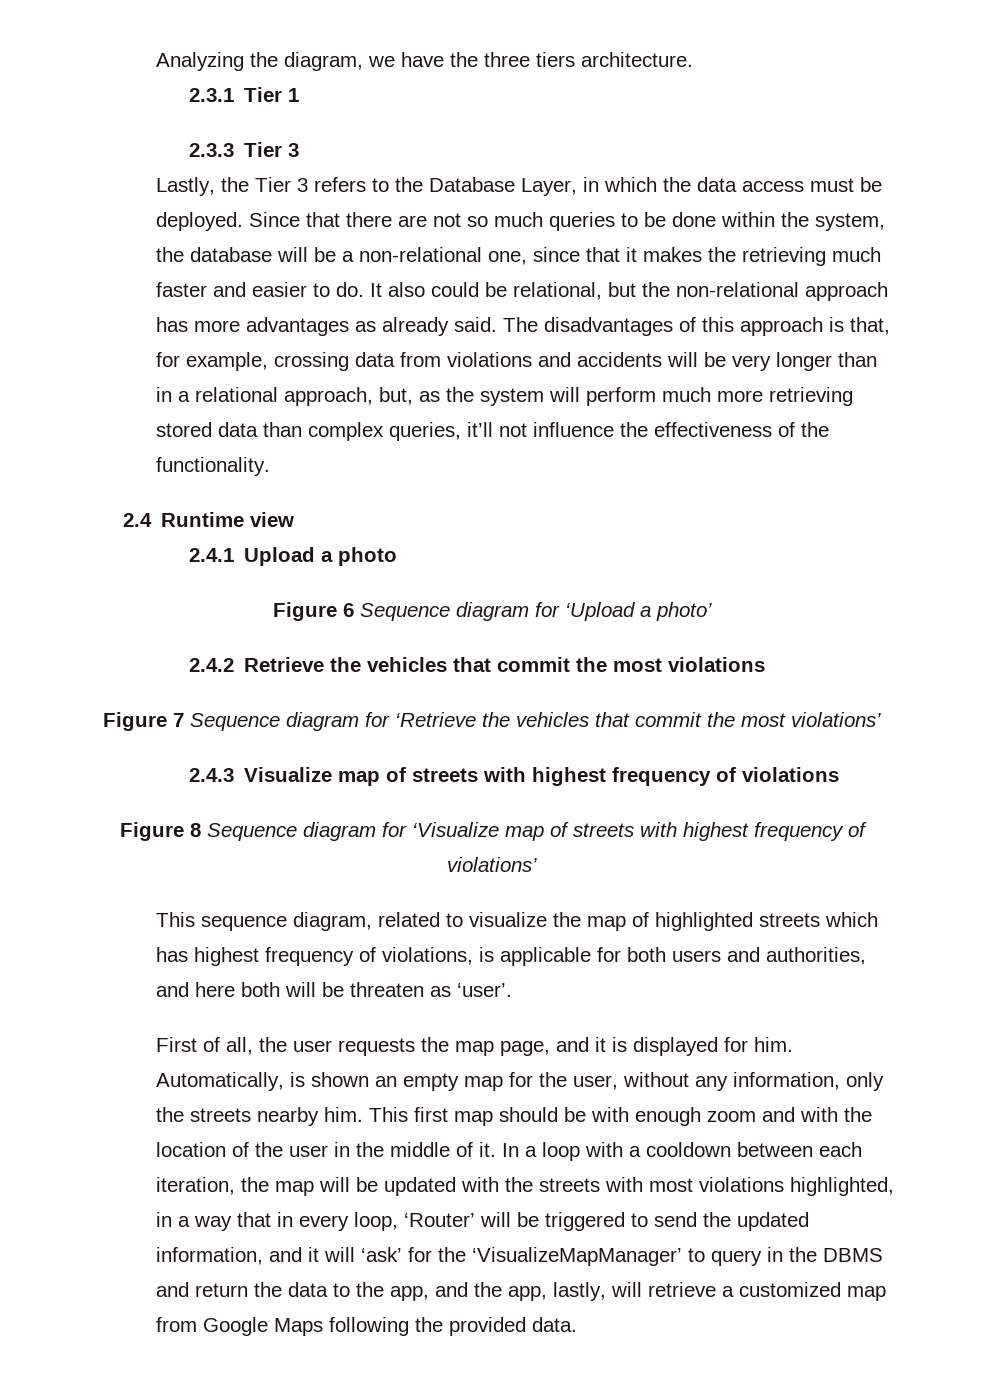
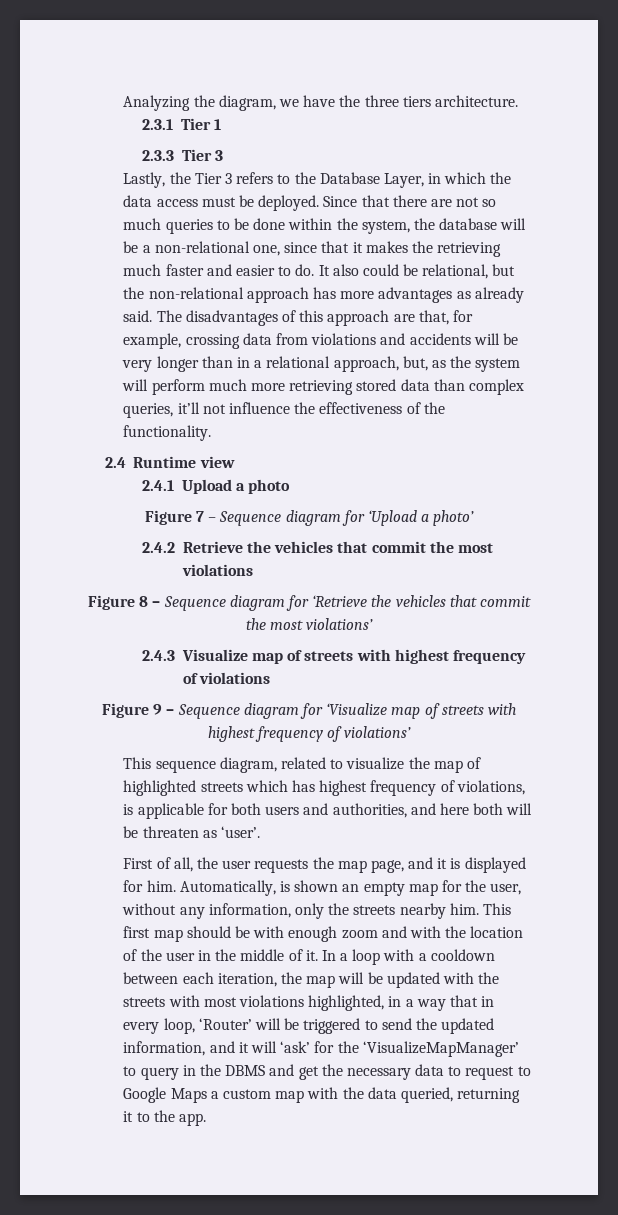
- The disadvantages of this approach is that, for example, crossing data from violations and accidents will be very longer than in a relational approach, but, as the system will perform much more retrieving stored data than complex queries, it’ll not influence the effectiveness of the functionality.
+ The disadvantages of this approach are that, for example, crossing data from violations and accidents will be very longer than in a relational approach, but, as the system will perform much more retrieving stored data than complex queries, it’ll not influence the effectiveness of the functionality.
- Figure 6 Sequence diagram for ‘Upload a photo’
+ Figure 7 – Sequence diagram for ‘Upload a photo’
- Figure 7 Sequence diagram for ‘Retrieve the vehicles that commit the most violations’
+ Figure 8 – Sequence diagram for ‘Retrieve the vehicles that commit the most violations’
- Figure 8 Sequence diagram for ‘Visualize map of streets with highest frequency of violations’
+ Figure 9 – Sequence diagram for ‘Visualize map of streets with highest frequency of violations’
- In a loop with a cooldown between each iteration, the map will be updated with the streets with most violations highlighted, in a way that in every loop, ‘Router’ will be triggered to send the updated information, and it will ‘ask’ for the ‘VisualizeMapManager’ to query in the DBMS and return the data to the app, and the app, lastly, will retrieve a customized map from Google Maps following the provided data.
+ In a loop with a cooldown between each iteration, the map will be updated with the streets with most violations highlighted, in a way that in every loop, ‘Router’ will be triggered to send the updated information, and it will ‘ask’ for the ‘VisualizeMapManager’ to query in the DBMS and get the necessary data to request to Google Maps a custom map with the data queried, returning it to the app.

